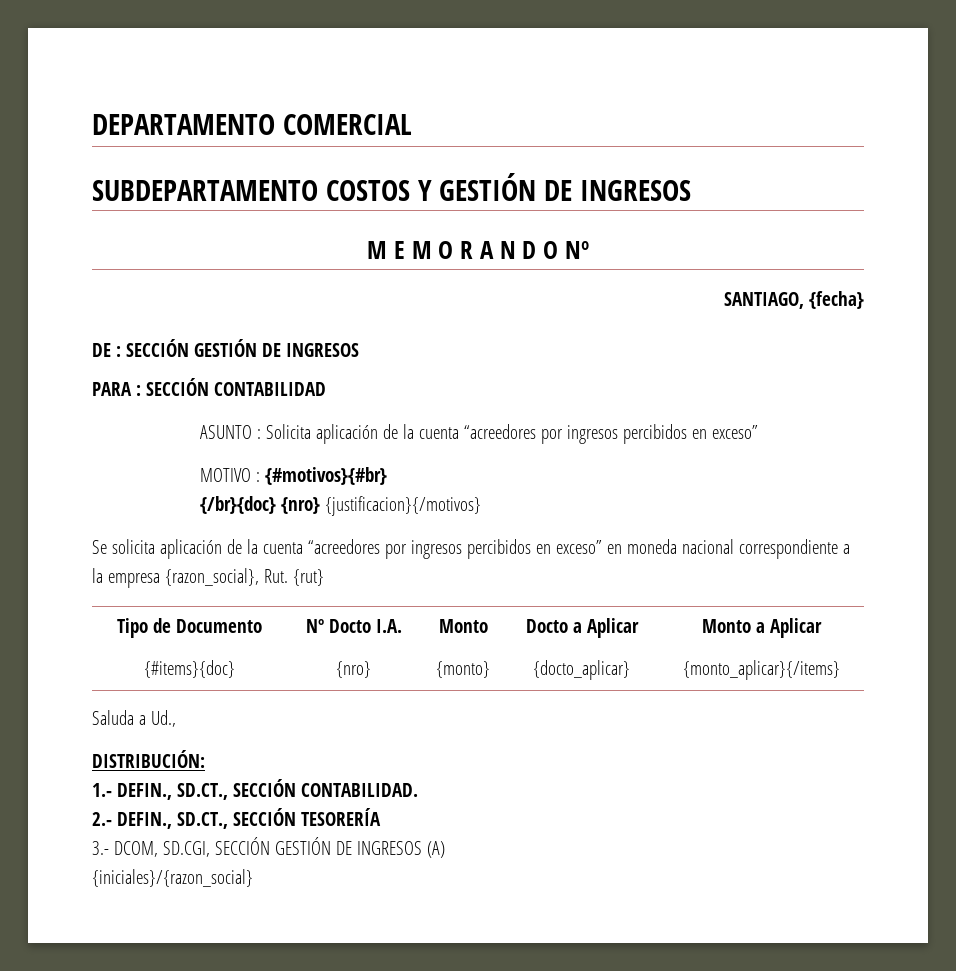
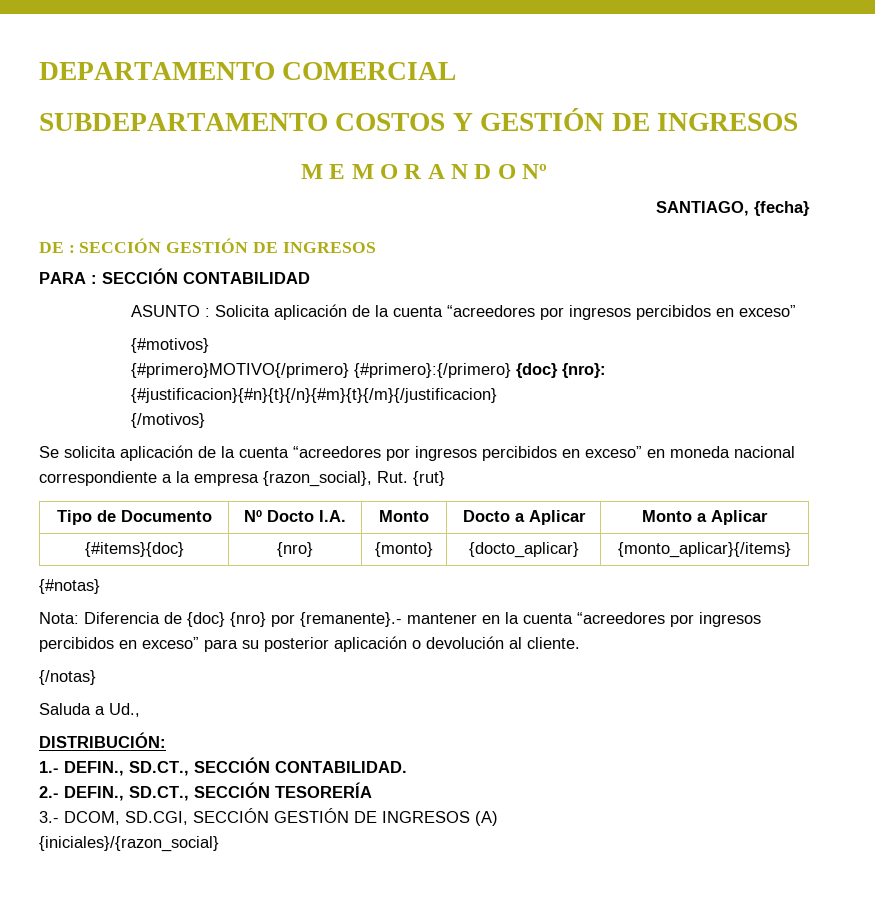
- MOTIVO : {#motivos}{#br}
- {/br}{doc} {nro} {justificacion}{/motivos}
+ {#motivos}
+ {#primero}MOTIVO{/primero} {#primero}:{/primero} {doc} {nro}: {#justificacion}{#n}{t}{/n}{#m}{t}{/m}{/justificacion}
+ {/motivos}
+ {#notas}
+ Nota: Diferencia de {doc} {nro} por {remanente}.- mantener en la cuenta “acreedores por ingresos percibidos en exceso” para su posterior aplicación o devolución al cliente.
+ {/notas}

